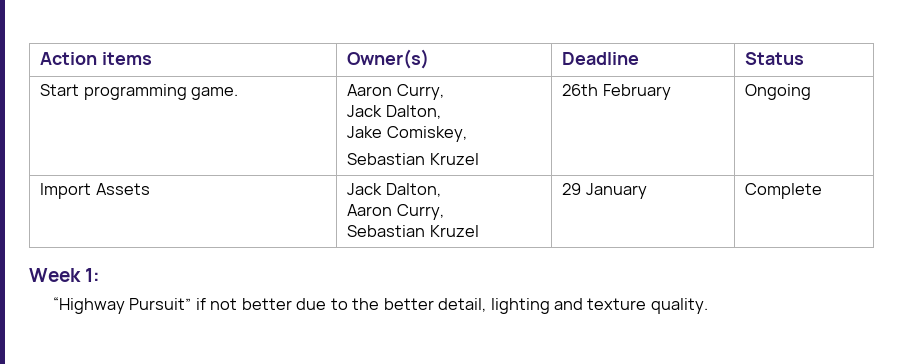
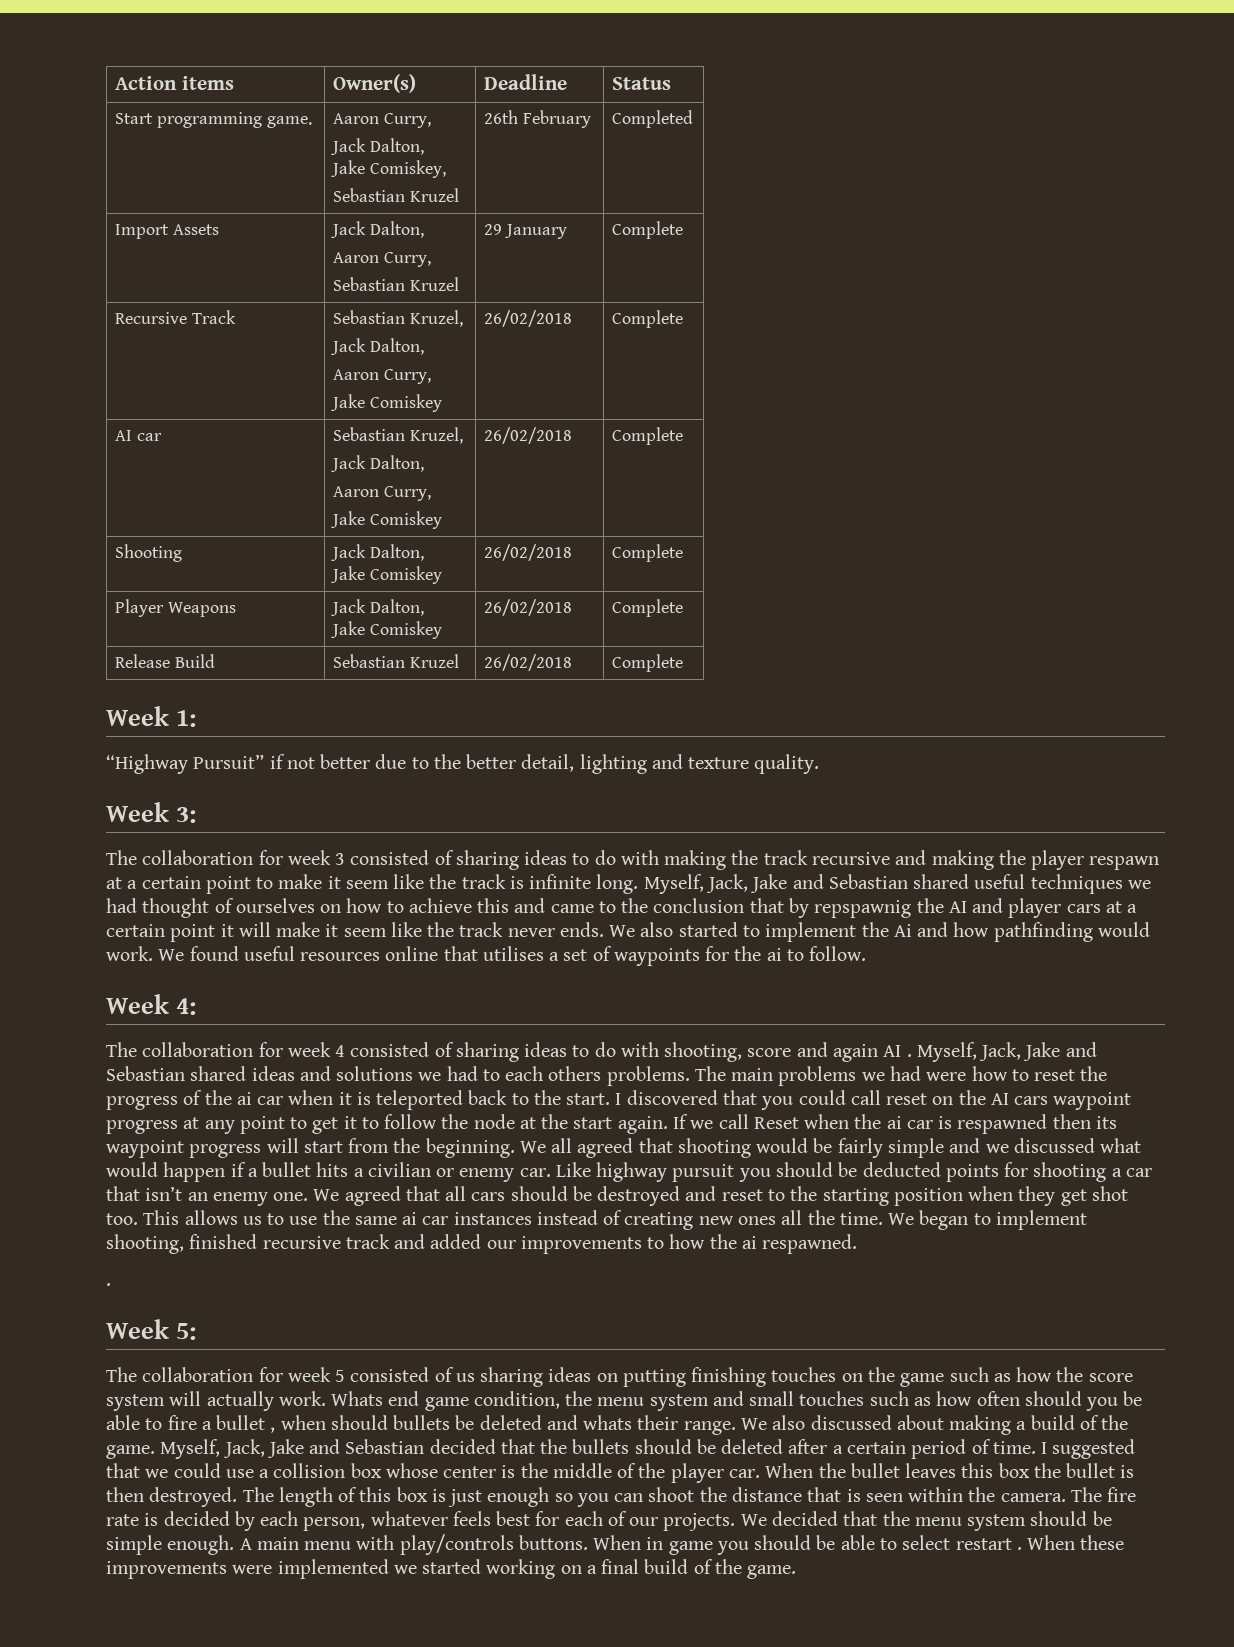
  Start programming game. | Aaron Curry,
  Jack Dalton,
  Jake Comiskey,
- Sebastian Kruzel | 26th February | Ongoing
+ Sebastian Kruzel | 26th February | Completed
+ Recursive Track | Sebastian Kruzel,
+ Jack Dalton,
+ Aaron Curry,
+ Jake Comiskey | 26/02/2018 | Complete
+ AI car | Sebastian Kruzel,
+ Jack Dalton,
+ Aaron Curry,
+ Jake Comiskey | 26/02/2018 | Complete
+ Shooting | Jack Dalton,
+ Jake Comiskey | 26/02/2018 | Complete
+ Player Weapons | Jack Dalton,
+ Jake Comiskey | 26/02/2018 | Complete
+ Release Build | Sebastian Kruzel | 26/02/2018 | Complete
+ Week 3:
+ The collaboration for week 3 consisted of sharing ideas to do with making the track recursive and making the player respawn at a certain point to make it seem like the track is infinite long. Myself, Jack, Jake and Sebastian shared useful techniques we had thought of ourselves on how to achieve this and came to the conclusion that by repspawnig the AI and player cars at a certain point it will make it seem like the track never ends. We also started to implement the Ai and how pathfinding would work. We found useful resources online that utilises a set of waypoints for the ai to follow.
+ Week 4:
+ The collaboration for week 4 consisted of sharing ideas to do with shooting, score and again AI . Myself, Jack, Jake and Sebastian shared ideas and solutions we had to each others problems. The main problems we had were how to reset the progress of the ai car when it is teleported back to the start. I discovered that you could call reset on the AI cars waypoint progress at any point to get it to follow the node at the start again. If we call Reset when the ai car is respawned then its waypoint progress will start from the beginning. We all agreed that shooting would be fairly simple and we discussed what would happen if a bullet hits a civilian or enemy car. Like highway pursuit you should be deducted points for shooting a car that isn’t an enemy one. We agreed that all cars should be destroyed and reset to the starting position when they get shot too. This allows us to use the same ai car instances instead of creating new ones all the time. We began to implement shooting, finished recursive track and added our improvements to how the ai respawned.
+ .
+ Week 5:
+ The collaboration for week 5 consisted of us sharing ideas on putting finishing touches on the game such as how the score system will actually work. Whats end game condition, the menu system and small touches such as how often should you be able to fire a bullet , when should bullets be deleted and whats their range. We also discussed about making a build of the game. Myself, Jack, Jake and Sebastian decided that the bullets should be deleted after a certain period of time. I suggested that we could use a collision box whose center is the middle of the player car. When the bullet leaves this box the bullet is then destroyed. The length of this box is just enough so you can shoot the distance that is seen within the camera. The fire rate is decided by each person, whatever feels best for each of our projects. We decided that the menu system should be simple enough. A main menu with play/controls buttons. When in game you should be able to select restart . When these improvements were implemented we started working on a final build of the game.

